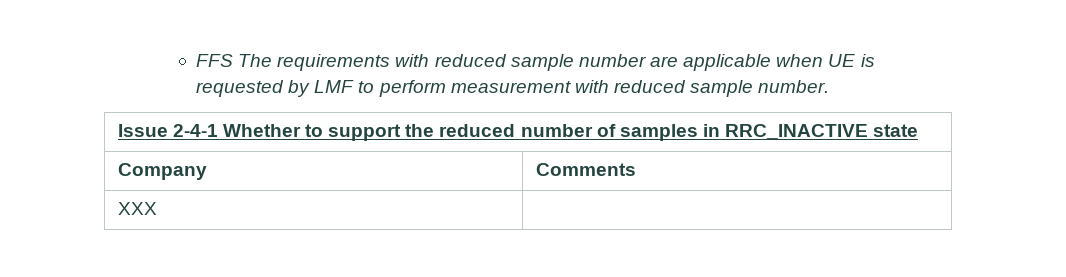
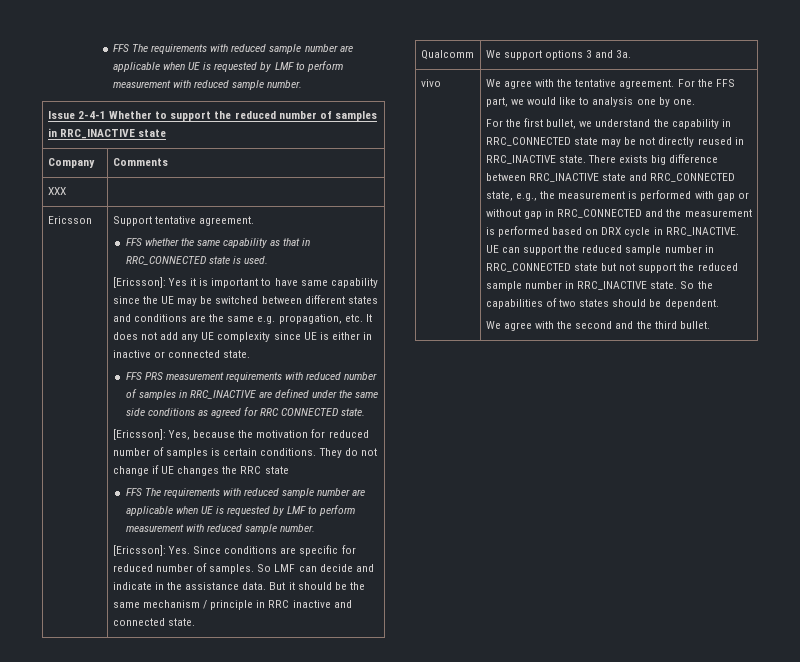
+ Ericsson | Support tentative agreement.
+ FFS whether the same capability as that in RRC_CONNECTED state is used.
+ [Ericsson]: Yes it is important to have same capability since the UE may be switched between different states and conditions are the same e.g. propagation, etc. It does not add any UE complexity since UE is either in inactive or connected state.
+ FFS PRS measurement requirements with reduced number of samples in RRC_INACTIVE are defined under the same side conditions as agreed for RRC CONNECTED state.
+ [Ericsson]: Yes, because the motivation for reduced number of samples is certain conditions. They do not change if UE changes the RRC state
+ FFS The requirements with reduced sample number are applicable when UE is requested by LMF to perform measurement with reduced sample number.
+ [Ericsson]: Yes. Since conditions are specific for reduced number of samples. So LMF can decide and indicate in the assistance data. But it should be the same mechanism / principle in RRC inactive and connected state.
+ Qualcomm | We support options 3 and 3a.
+ vivo | We agree with the tentative agreement. For the FFS part, we would like to analysis one by one.
+ For the first bullet, we understand the capability in RRC_CONNECTED state may be not directly reused in RRC_INACTIVE state. There exists big difference between RRC_INACTIVE state and RRC_CONNECTED state, e.g., the measurement is performed with gap or without gap in RRC_CONNECTED and the measurement is performed based on DRX cycle in RRC_INACTIVE. UE can support the reduced sample number in RRC_CONNECTED state but not support the reduced sample number in RRC_INACTIVE state. So the capabilities of two states should be dependent.
+ We agree with the second and the third bullet.

